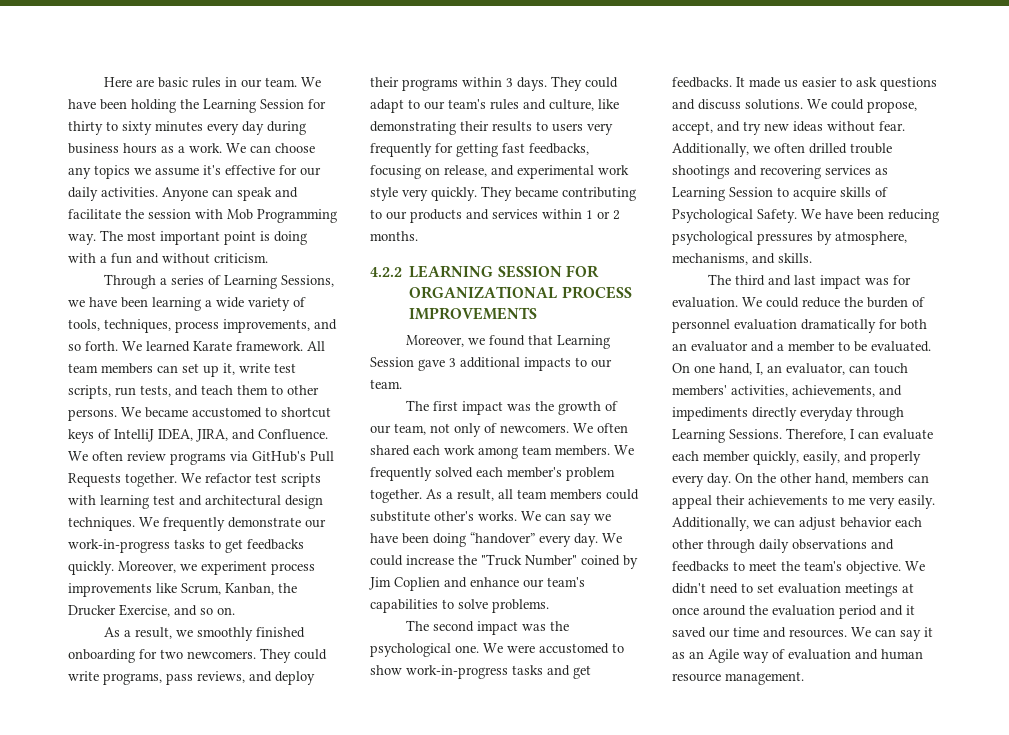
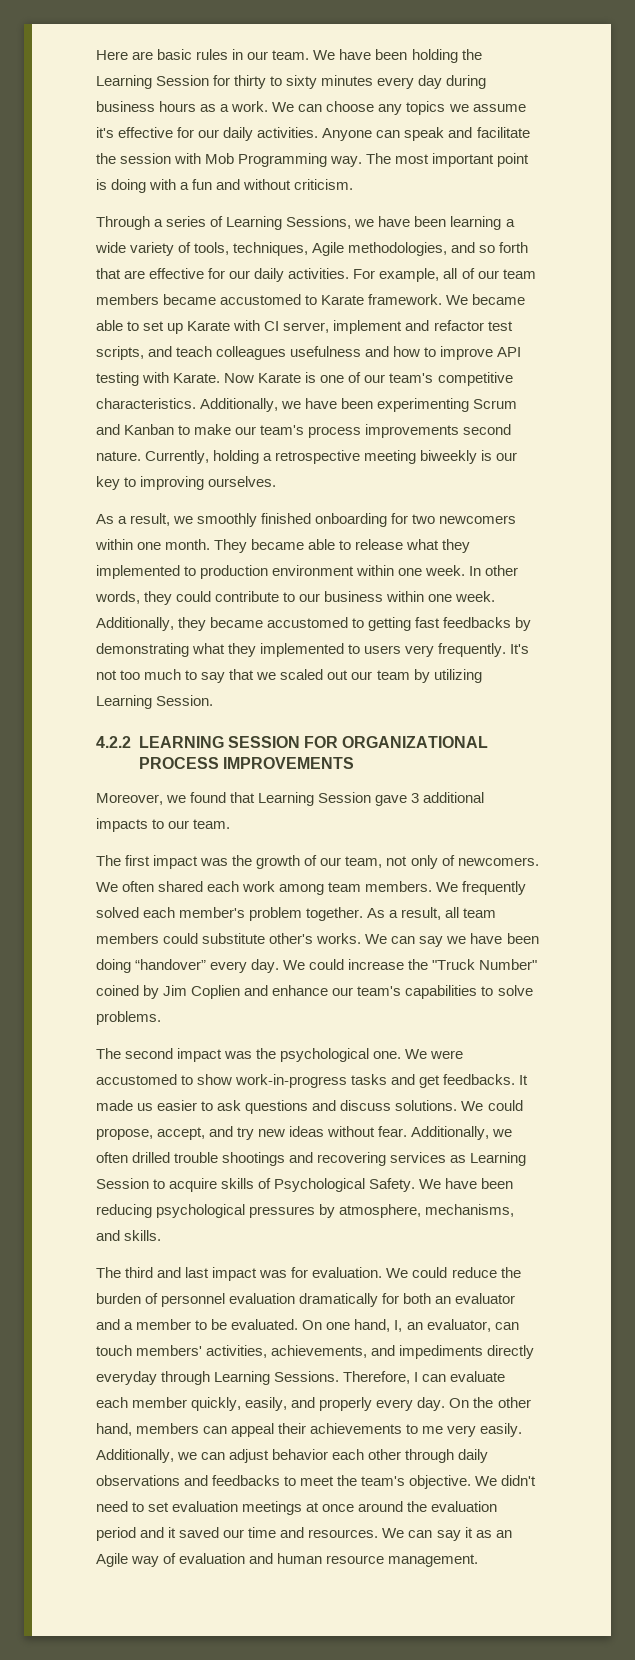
- Through a series of Learning Sessions, we have been learning a wide variety of tools, techniques, process improvements, and so forth. We learned Karate framework. All team members can set up it, write test scripts, run tests, and teach them to other persons. We became accustomed to shortcut keys of IntelliJ IDEA, JIRA, and Confluence. We often review programs via GitHub's Pull Requests together. We refactor test scripts with learning test and architectural design techniques. We frequently demonstrate our work-in-progress tasks to get feedbacks quickly. Moreover, we experiment process improvements like Scrum, Kanban, the Drucker Exercise, and so on.
+ Through a series of Learning Sessions, we have been learning a wide variety of tools, techniques, Agile methodologies, and so forth that are effective for our daily activities. For example, all of our team members became accustomed to Karate framework. We became able to set up Karate with CI server, implement and refactor test scripts, and teach colleagues usefulness and how to improve API testing with Karate. Now Karate is one of our team's competitive characteristics. Additionally, we have been experimenting Scrum and Kanban to make our team's process improvements second nature. Currently, holding a retrospective meeting biweekly is our key to improving ourselves.
- As a result, we smoothly finished onboarding for two newcomers. They could write programs, pass reviews, and deploy their programs within 3 days. They could adapt to our team's rules and culture, like demonstrating their results to users very frequently for getting fast feedbacks, focusing on release, and experimental work style very quickly. They became contributing to our products and services within 1 or 2 months.
+ As a result, we smoothly finished onboarding for two newcomers within one month. They became able to release what they implemented to production environment within one week. In other words, they could contribute to our business within one week. Additionally, they became accustomed to getting fast feedbacks by demonstrating what they implemented to users very frequently. It's not too much to say that we scaled out our team by utilizing Learning Session.

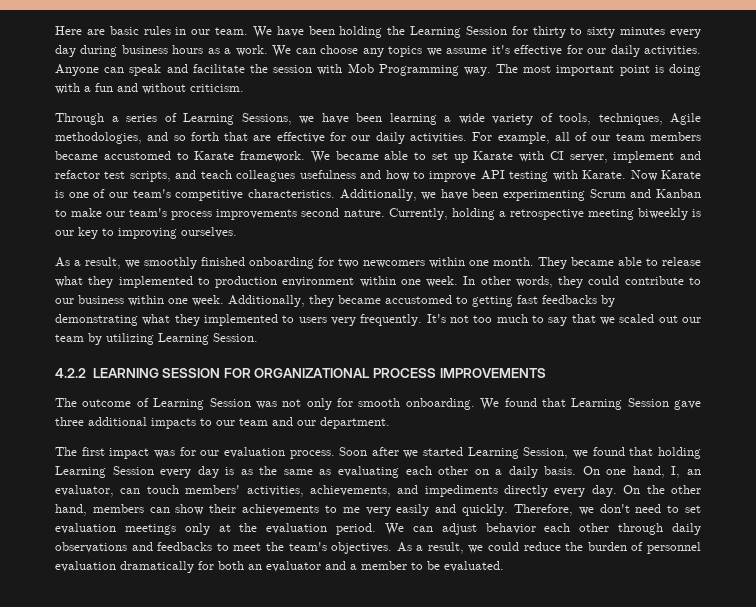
- Moreover, we found that Learning Session gave 3 additional impacts to our team.
+ The outcome of Learning Session was not only for smooth onboarding. We found that Learning Session gave three additional impacts to our team and our department.
- The first impact was the growth of our team, not only of newcomers. We often shared each work among team members. We frequently solved each member's problem together. As a result, all team members could substitute other's works. We can say we have been doing “handover” every day. We could increase the "Truck Number" coined by Jim Coplien and enhance our team's capabilities to solve problems.
- The second impact was the psychological one. We were accustomed to show work-in-progress tasks and get feedbacks. It made us easier to ask questions and discuss solutions. We could propose, accept, and try new ideas without fear. Additionally, we often drilled trouble shootings and recovering services as Learning Session to acquire skills of Psychological Safety. We have been reducing psychological pressures by atmosphere, mechanisms, and skills.
- The third and last impact was for evaluation. We could reduce the burden of personnel evaluation dramatically for both an evaluator and a member to be evaluated. On one hand, I, an evaluator, can touch members' activities, achievements, and impediments directly everyday through Learning Sessions. Therefore, I can evaluate each member quickly, easily, and properly every day. On the other hand, members can appeal their achievements to me very easily. Additionally, we can adjust behavior each other through daily observations and feedbacks to meet the team's objective. We didn't need to set evaluation meetings at once around the evaluation period and it saved our time and resources. We can say it as an Agile way of evaluation and human resource management.
+ The first impact was for our evaluation process. Soon after we started Learning Session, we found that holding Learning Session every day is as the same as evaluating each other on a daily basis. On one hand, I, an evaluator, can touch members' activities, achievements, and impediments directly every day. On the other hand, members can show their achievements to me very easily and quickly. Therefore, we don't need to set evaluation meetings only at the evaluation period. We can adjust behavior each other through daily observations and feedbacks to meet the team's objectives. As a result, we could reduce the burden of personnel evaluation dramatically for both an evaluator and a member to be evaluated.

